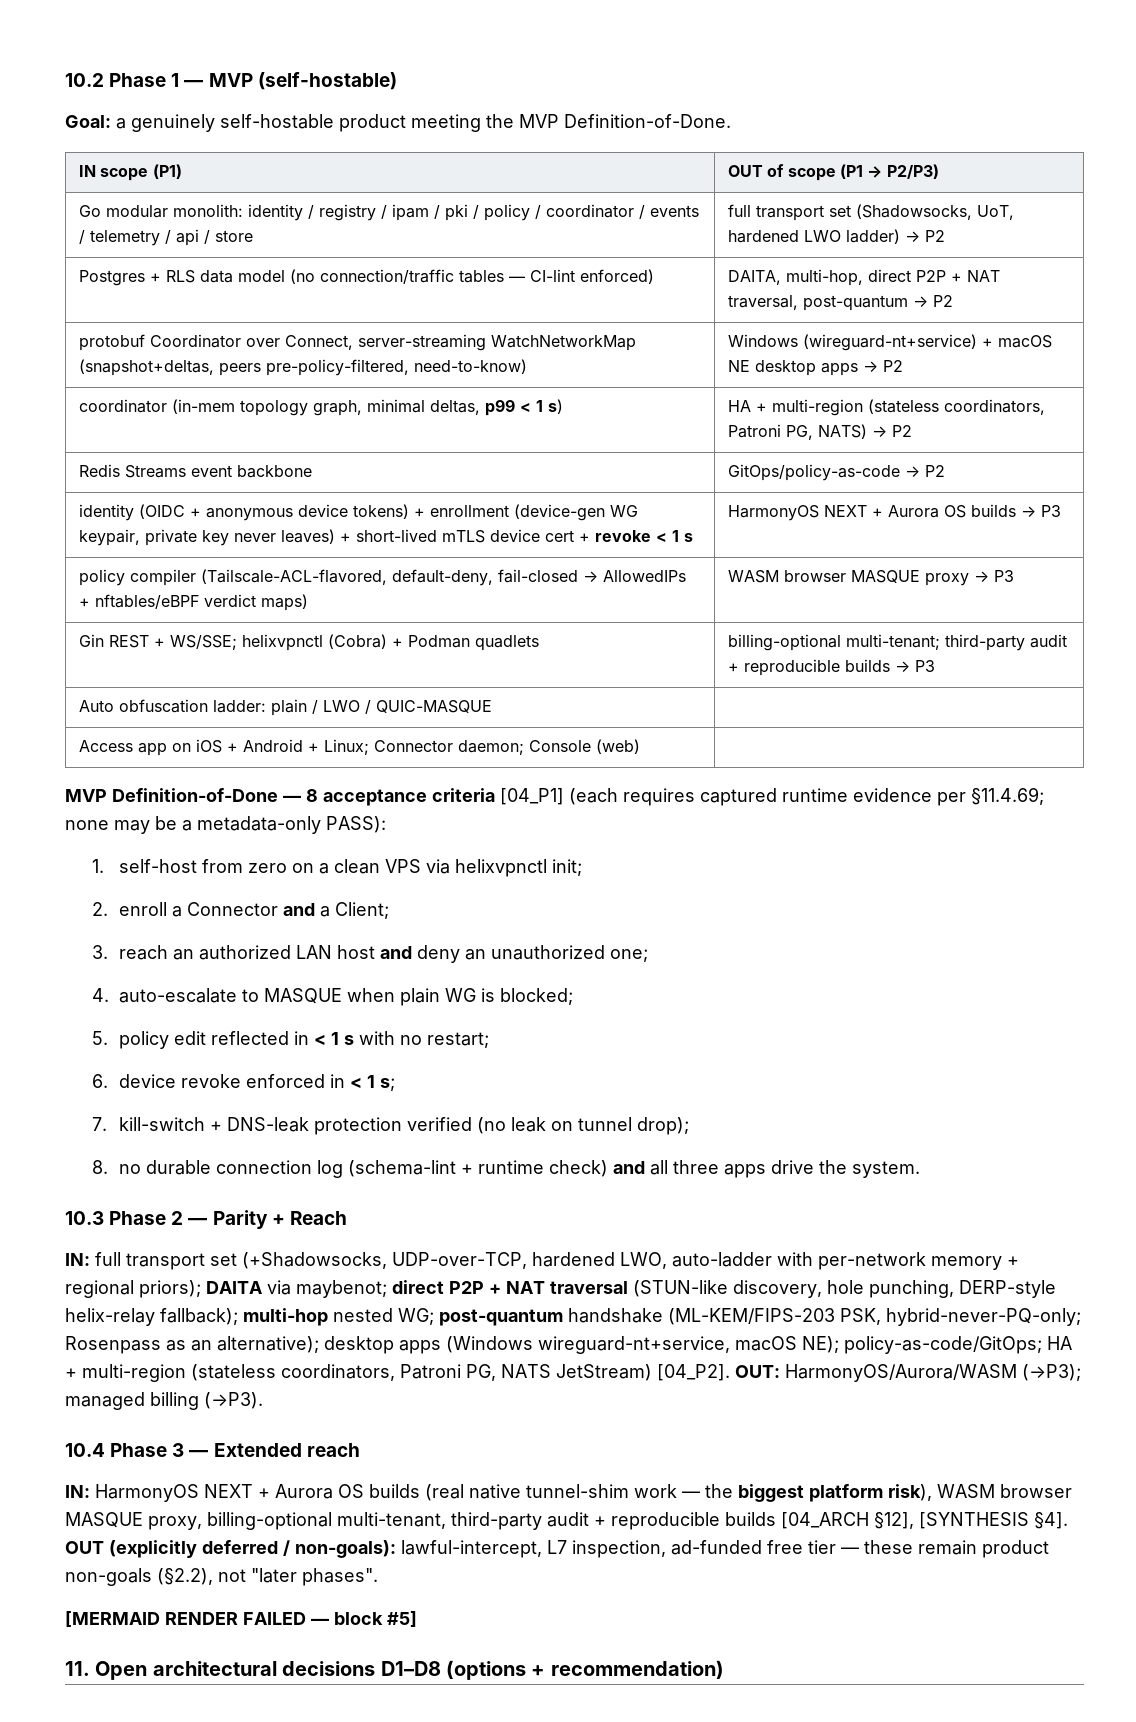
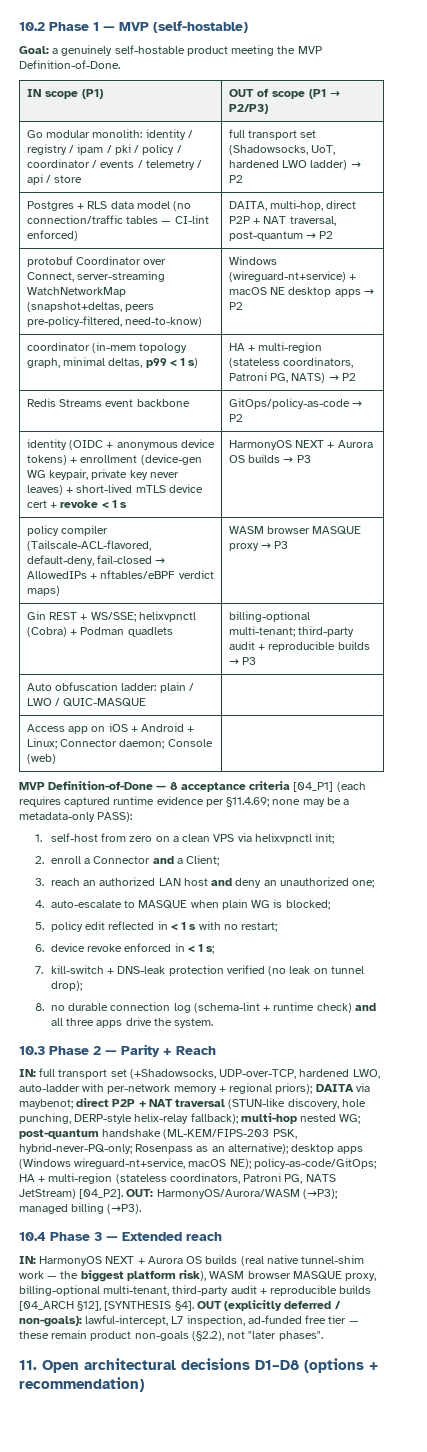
- [MERMAID RENDER FAILED — block #5]

